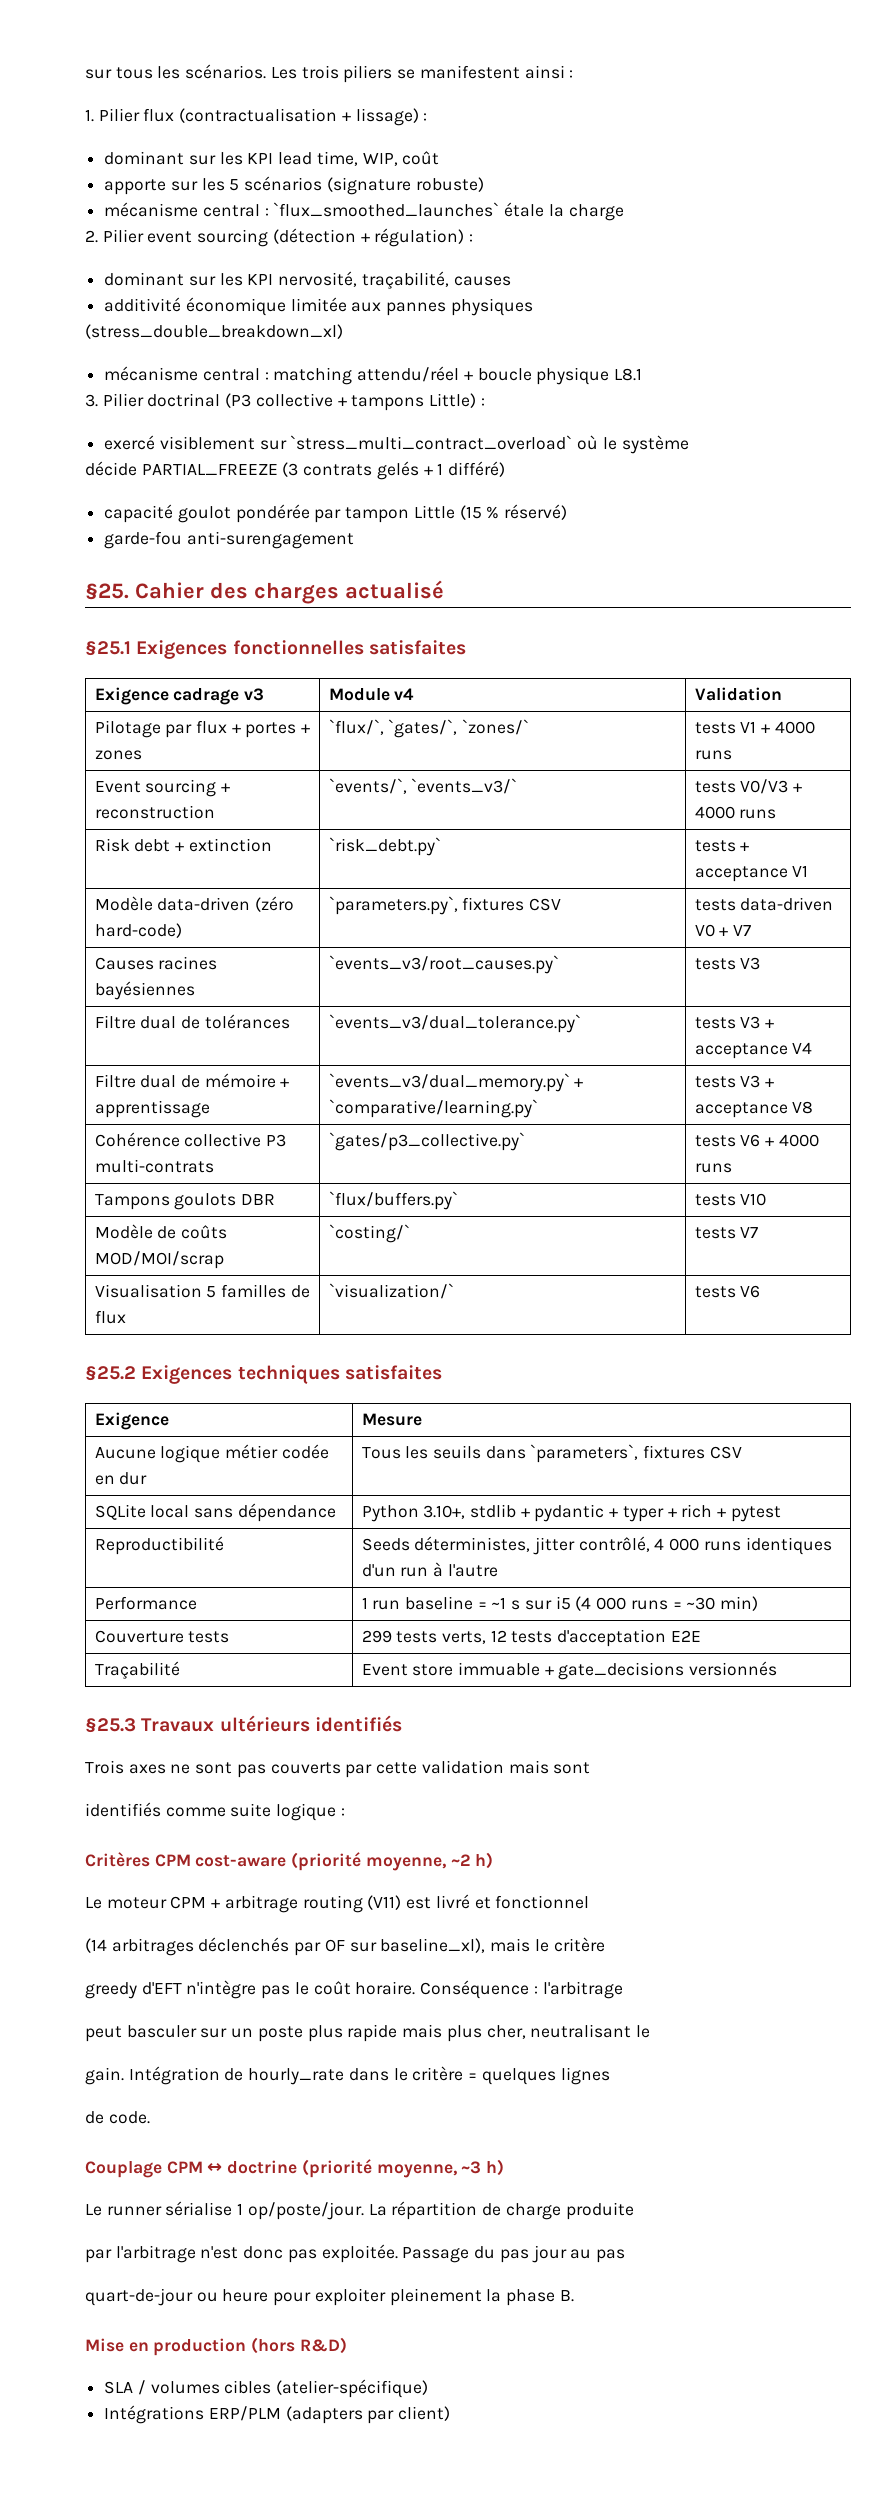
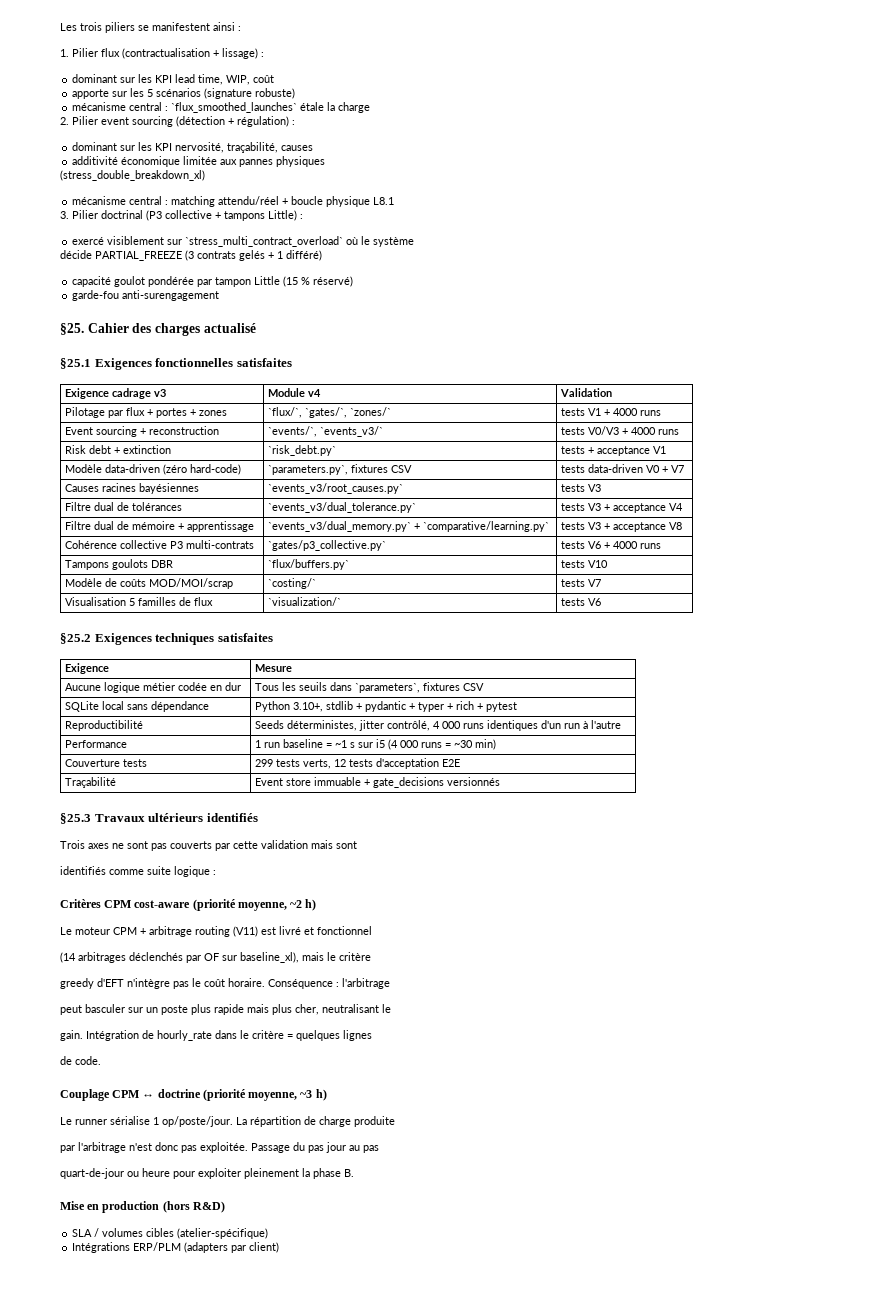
- sur tous les scénarios.

